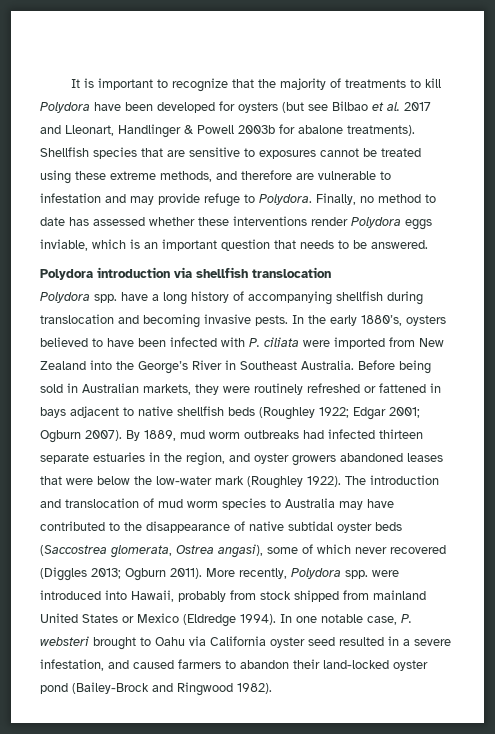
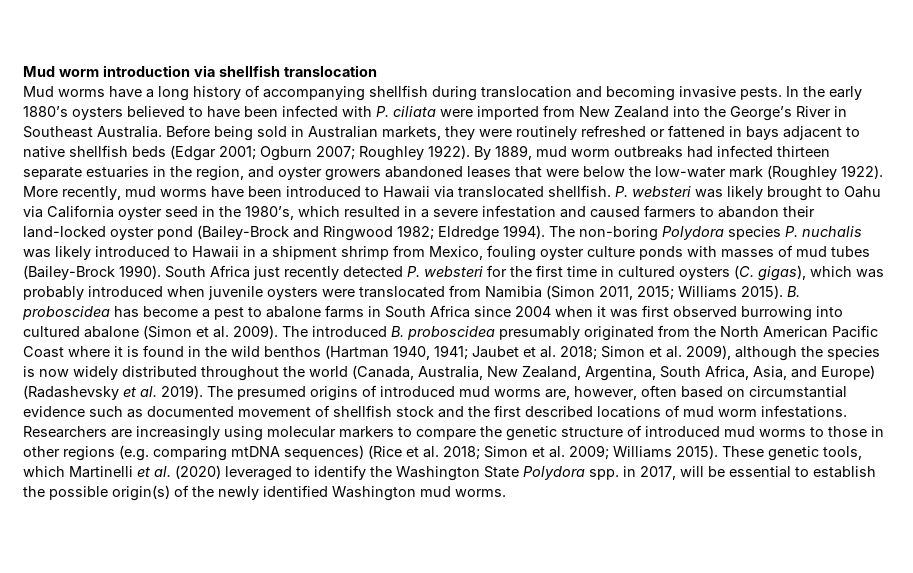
- It is important to recognize that the majority of treatments to kill Polydora have been developed for oysters (but see Bilbao et al. 2017 and Lleonart, Handlinger & Powell 2003b for abalone treatments). Shellfish species that are sensitive to exposures cannot be treated using these extreme methods, and therefore are vulnerable to infestation and may provide refuge to Polydora. Finally, no method to date has assessed whether these interventions render Polydora eggs inviable, which is an important question that needs to be answered.
- Polydora introduction via shellfish translocation
+ Mud worm introduction via shellfish translocation
- Polydora spp. have a long history of accompanying shellfish during translocation and becoming invasive pests.
+ Mud worms have a long history of accompanying shellfish during translocation and becoming invasive pests.
- In the early 1880’s, oysters believed to have been infected with P. ciliata were imported from New Zealand into the George’s River in Southeast Australia.
+ In the early 1880’s oysters believed to have been infected with P. ciliata were imported from New Zealand into the George’s River in Southeast Australia.
- Before being sold in Australian markets, they were routinely refreshed or fattened in bays adjacent to native shellfish beds (Roughley 1922; Edgar 2001; Ogburn 2007).
+ Before being sold in Australian markets, they were routinely refreshed or fattened in bays adjacent to native shellfish beds (Edgar 2001; Ogburn 2007; Roughley 1922).
- The introduction and translocation of mud worm species to Australia may have contributed to the disappearance of native subtidal oyster beds (Saccostrea glomerata, Ostrea angasi), some of which never recovered (Diggles 2013; Ogburn 2011). More recently, Polydora spp. were introduced into Hawaii, probably from stock shipped from mainland United States or Mexico (Eldredge 1994). In one notable case, P. websteri brought to Oahu via California oyster seed resulted in a severe infestation, and caused farmers to abandon their land-locked oyster pond (Bailey-Brock and Ringwood 1982).
+ More recently, mud worms have been introduced to Hawaii via translocated shellfish. P. websteri was likely brought to Oahu via California oyster seed in the 1980’s, which resulted in a severe infestation and caused farmers to abandon their land-locked oyster pond (Bailey-Brock and Ringwood 1982; Eldredge 1994). The non-boring Polydora species P. nuchalis was likely introduced to Hawaii in a shipment shrimp from Mexico, fouling oyster culture ponds with masses of mud tubes (Bailey-Brock 1990). South Africa just recently detected P. websteri for the first time in cultured oysters (C. gigas), which was probably introduced when juvenile oysters were translocated from Namibia (Simon 2011, 2015; Williams 2015). B. proboscidea has become a pest to abalone farms in South Africa since 2004 when it was first observed burrowing into cultured abalone (Simon et al. 2009). The introduced B. proboscidea presumably originated from the North American Pacific Coast where it is found in the wild benthos (Hartman 1940, 1941; Jaubet et al. 2018; Simon et al. 2009), although the species is now widely distributed throughout the world (Canada, Australia, New Zealand, Argentina, South Africa, Asia, and Europe) (Radashevsky et al. 2019). The presumed origins of introduced mud worms are, however, often based on circumstantial evidence such as documented movement of shellfish stock and the first described locations of mud worm infestations. Researchers are increasingly using molecular markers to compare the genetic structure of introduced mud worms to those in other regions (e.g. comparing mtDNA sequences) (Rice et al. 2018; Simon et al. 2009; Williams 2015). These genetic tools, which Martinelli et al. (2020) leveraged to identify the Washington State Polydora spp. in 2017, will be essential to establish the possible origin(s) of the newly identified Washington mud worms.

